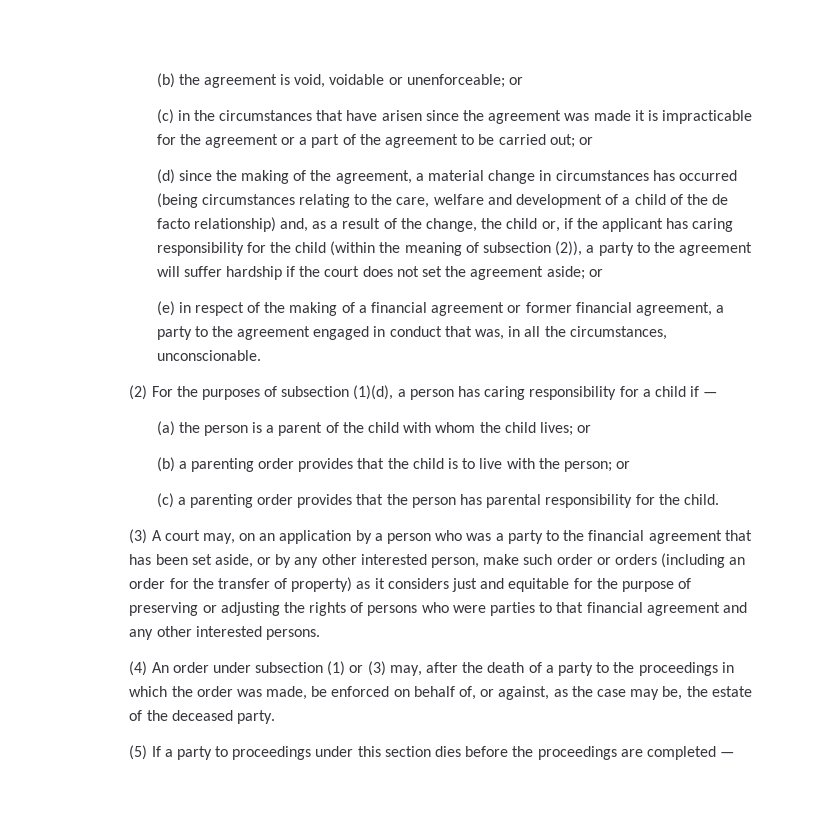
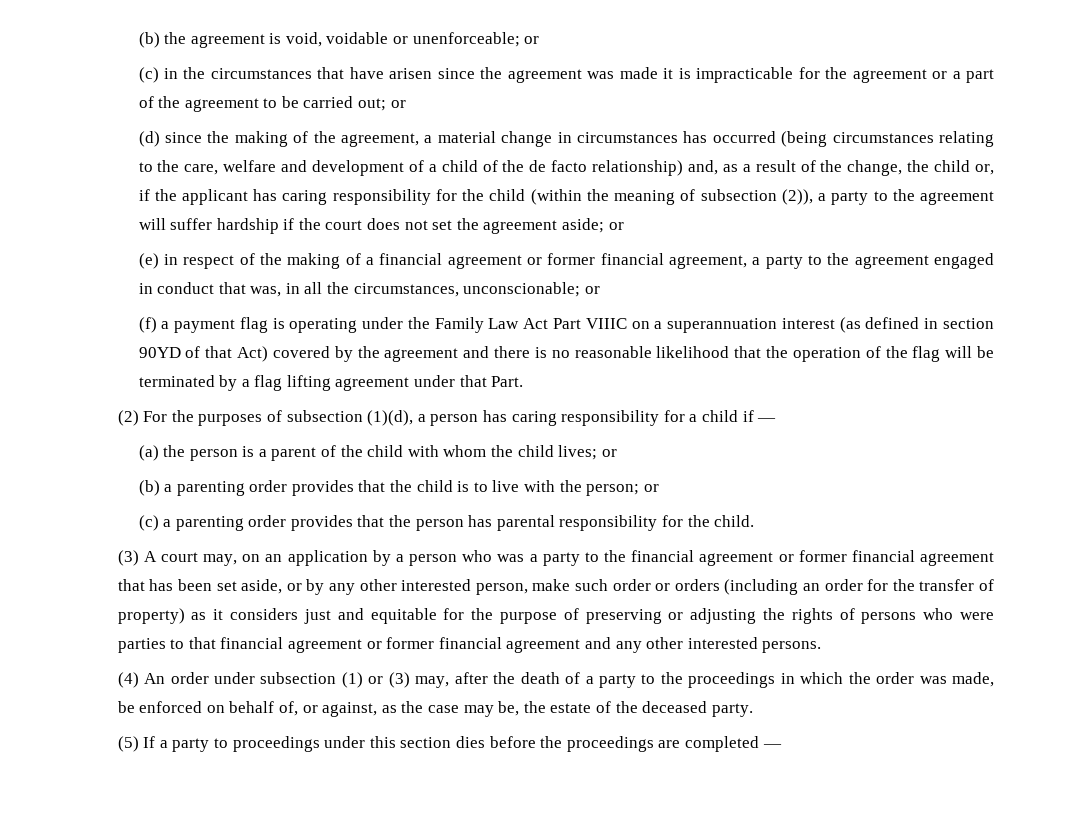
- (e) in respect of the making of a financial agreement or former financial agreement, a party to the agreement engaged in conduct that was, in all the circumstances, unconscionable.
+ (e) in respect of the making of a financial agreement or former financial agreement, a party to the agreement engaged in conduct that was, in all the circumstances, unconscionable; or
+ (f) a payment flag is operating under the Family Law Act Part VIIIC on a superannuation interest (as defined in section 90YD of that Act) covered by the agreement and there is no reasonable likelihood that the operation of the flag will be terminated by a flag lifting agreement under that Part.
- (3) A court may, on an application by a person who was a party to the financial agreement that has been set aside, or by any other interested person, make such order or orders (including an order for the transfer of property) as it considers just and equitable for the purpose of preserving or adjusting the rights of persons who were parties to that financial agreement and any other interested persons.
+ (3) A court may, on an application by a person who was a party to the financial agreement or former financial agreement that has been set aside, or by any other interested person, make such order or orders (including an order for the transfer of property) as it considers just and equitable for the purpose of preserving or adjusting the rights of persons who were parties to that financial agreement or former financial agreement and any other interested persons.

